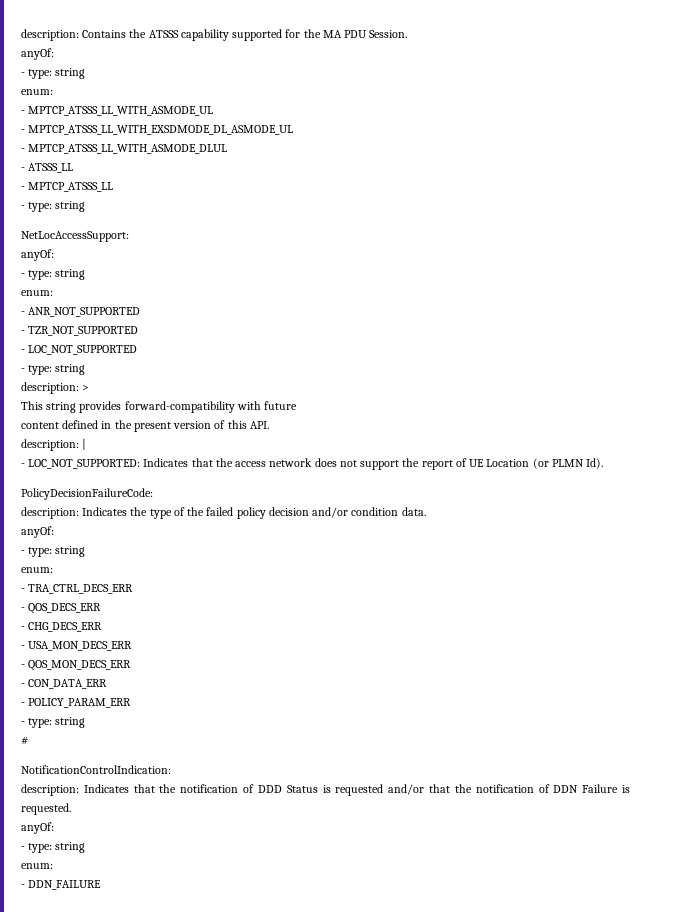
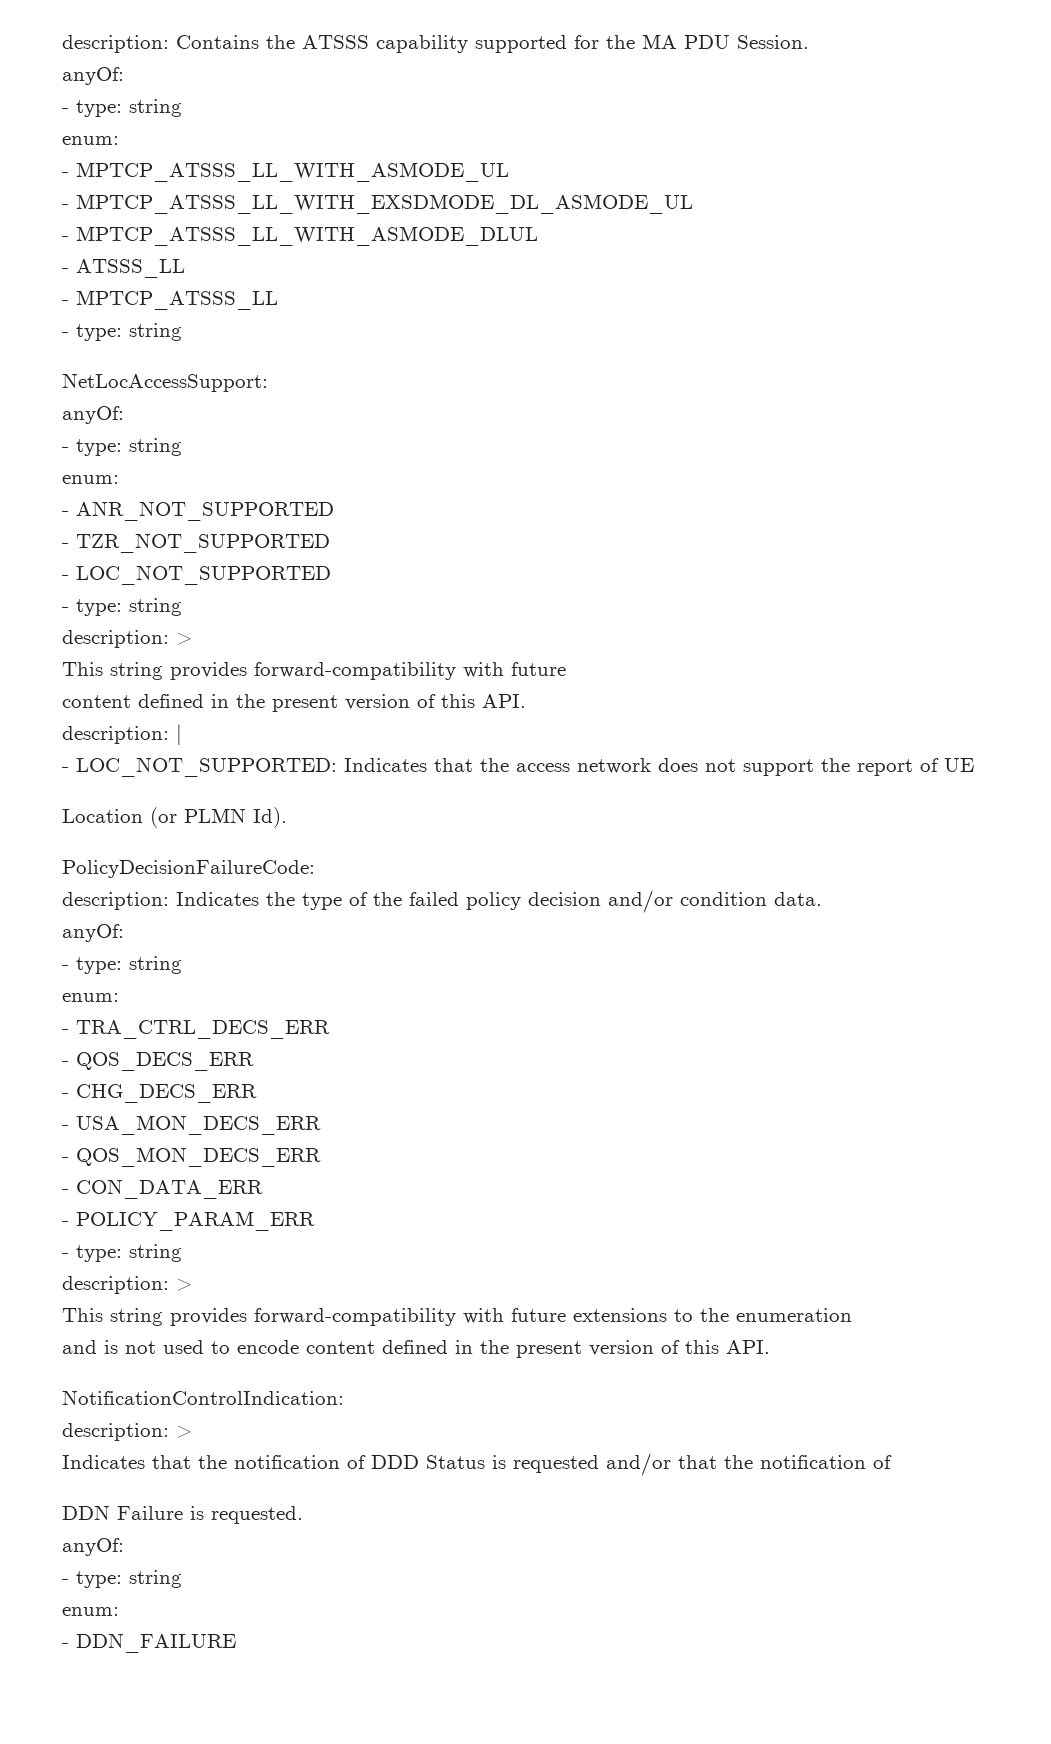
- - LOC_NOT_SUPPORTED: Indicates that the access network does not support the report of UE Location (or PLMN Id).
+ - LOC_NOT_SUPPORTED: Indicates that the access network does not support the report of UE
+ Location (or PLMN Id).
  - POLICY_PARAM_ERR
  - type: string
- #
+ description: >
+ This string provides forward-compatibility with future extensions to the enumeration
+ and is not used to encode content defined in the present version of this API.
  NotificationControlIndication:
- description: Indicates that the notification of DDD Status is requested and/or that the notification of DDN Failure is requested.
+ description: >
+ Indicates that the notification of DDD Status is requested and/or that the notification of
+ DDN Failure is requested.

